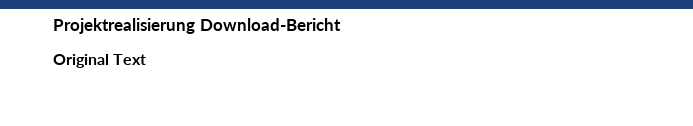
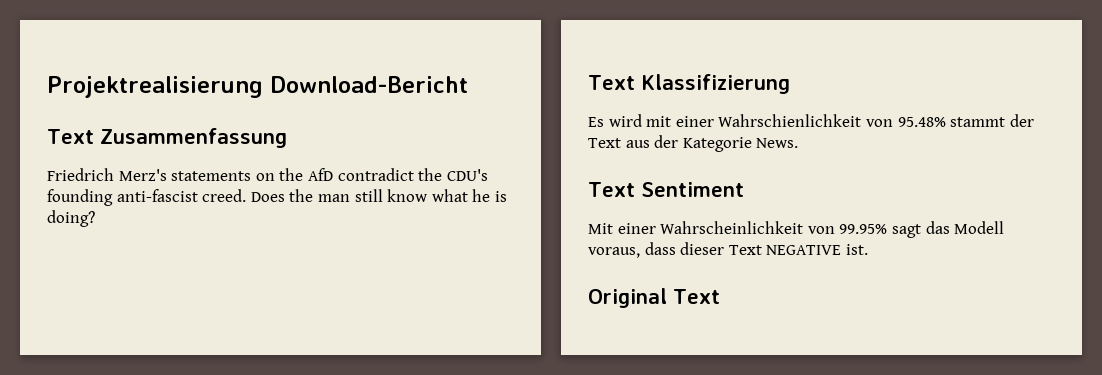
+ Text Zusammenfassung
+ Friedrich Merz's statements on the AfD contradict the CDU's founding anti-fascist creed. Does the man still know what he is doing?
+ Text Klassifizierung
+ Es wird mit einer Wahrschienlichkeit von 95.48% stammt der Text aus der Kategorie News.
+ Text Sentiment
+ Mit einer Wahrscheinlichkeit von 99.95% sagt das Modell voraus, dass dieser Text NEGATIVE ist.

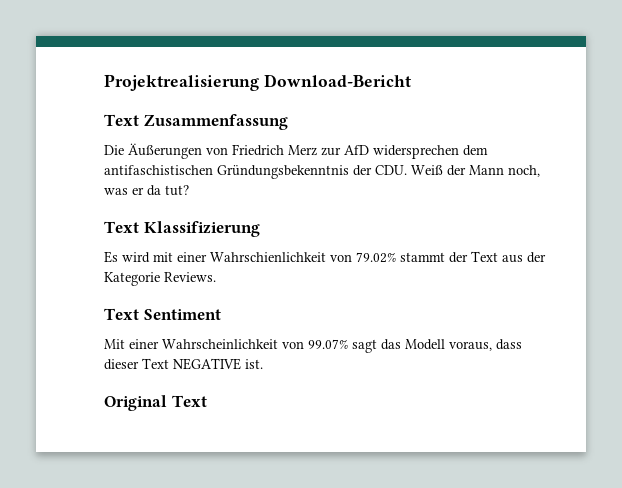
- Friedrich Merz's statements on the AfD contradict the CDU's founding anti-fascist creed. Does the man still know what he is doing?
+ Die Äußerungen von Friedrich Merz zur AfD widersprechen dem antifaschistischen Gründungsbekenntnis der CDU. Weiß der Mann noch, was er da tut?
- Es wird mit einer Wahrschienlichkeit von 95.48% stammt der Text aus der Kategorie News.
+ Es wird mit einer Wahrschienlichkeit von 79.02% stammt der Text aus der Kategorie Reviews.
- Mit einer Wahrscheinlichkeit von 99.95% sagt das Modell voraus, dass dieser Text NEGATIVE ist.
+ Mit einer Wahrscheinlichkeit von 99.07% sagt das Modell voraus, dass dieser Text NEGATIVE ist.

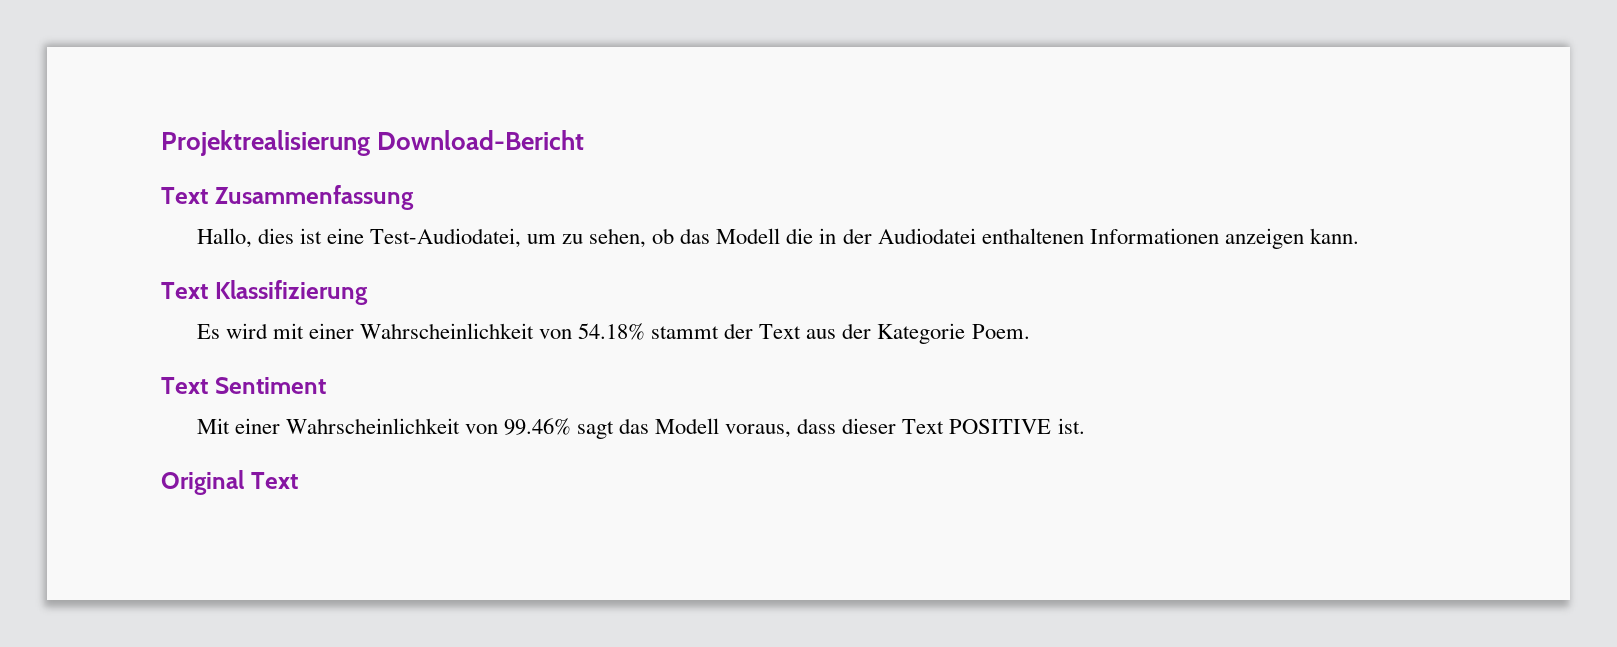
- Die Äußerungen von Friedrich Merz zur AfD widersprechen dem antifaschistischen Gründungsbekenntnis der CDU. Weiß der Mann noch, was er da tut?
+ Hallo, dies ist eine Test-Audiodatei, um zu sehen, ob das Modell die in der Audiodatei enthaltenen Informationen anzeigen kann.
- Es wird mit einer Wahrschienlichkeit von 79.02% stammt der Text aus der Kategorie Reviews.
+ Es wird mit einer Wahrscheinlichkeit von 54.18% stammt der Text aus der Kategorie Poem.
- Mit einer Wahrscheinlichkeit von 99.07% sagt das Modell voraus, dass dieser Text NEGATIVE ist.
+ Mit einer Wahrscheinlichkeit von 99.46% sagt das Modell voraus, dass dieser Text POSITIVE ist.

